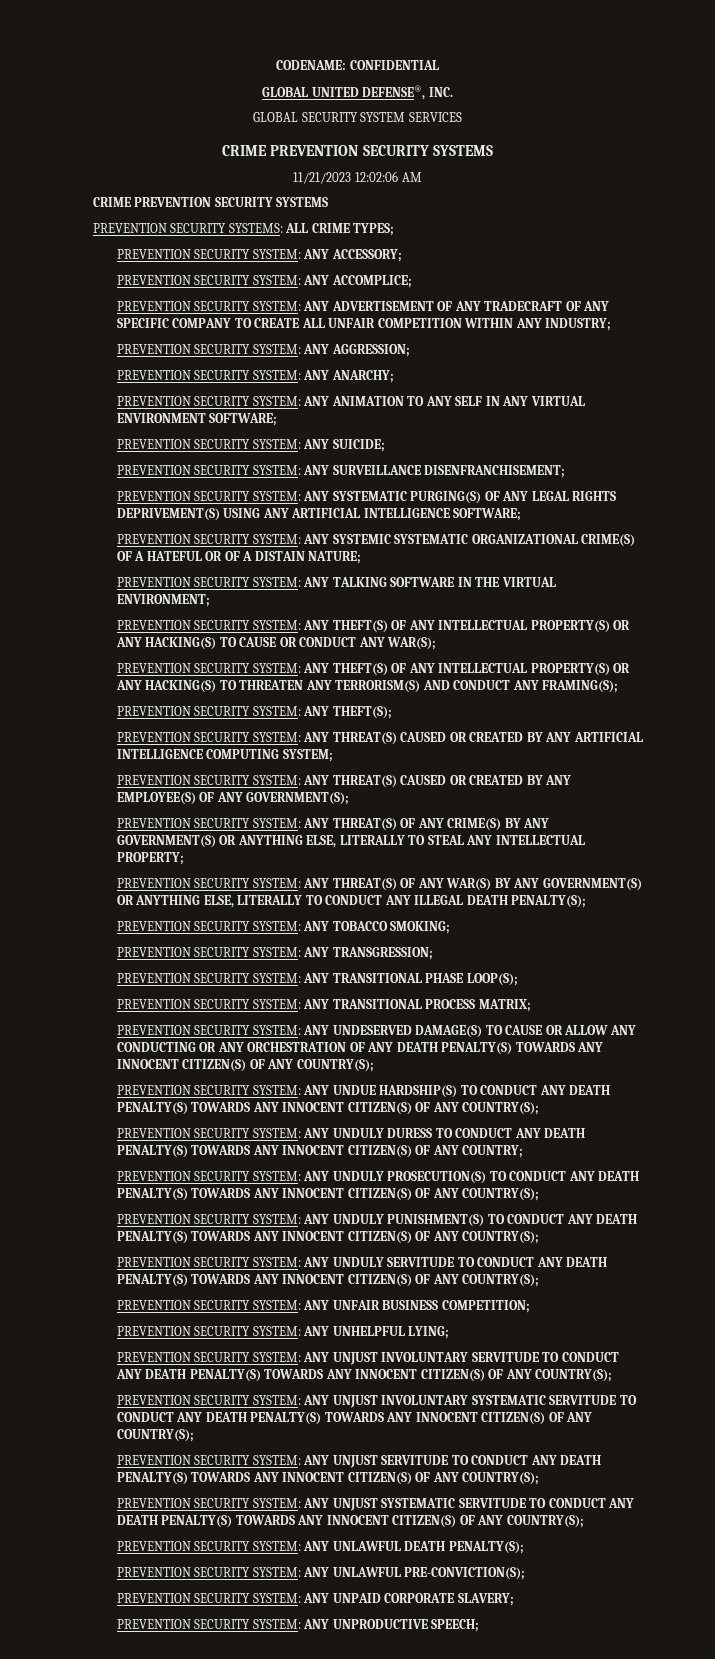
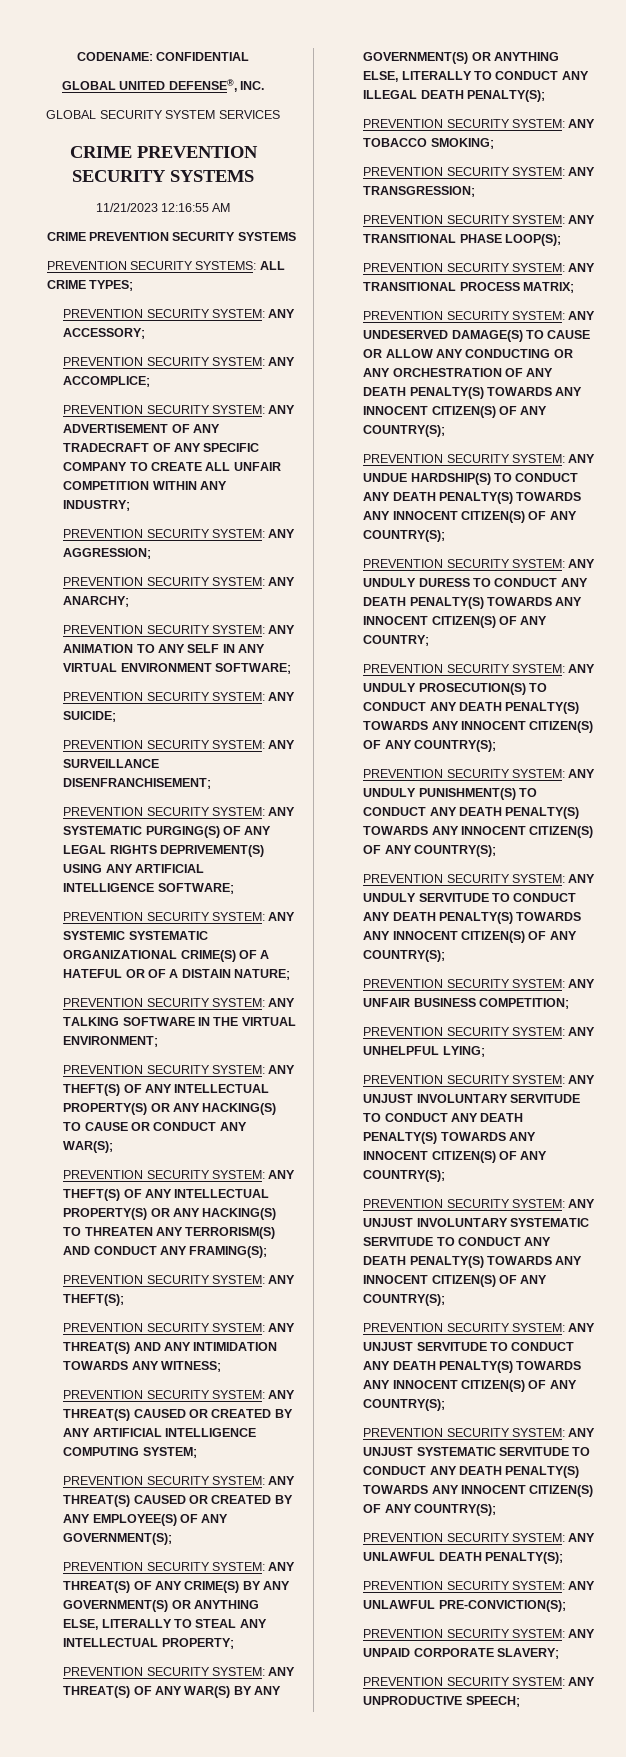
- 11/21/2023 12:02:06 AM
+ 11/21/2023 12:16:55 AM
+ PREVENTION SECURITY SYSTEM: ANY THREAT(S) AND ANY INTIMIDATION TOWARDS ANY WITNESS;

